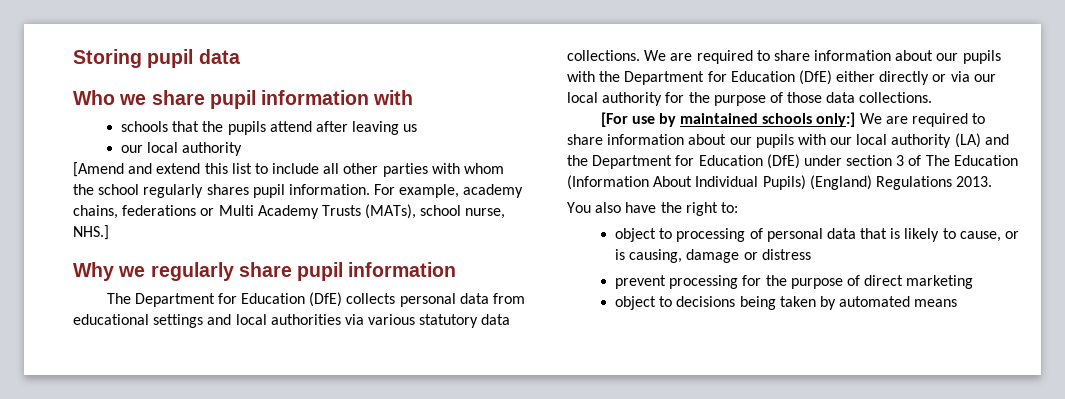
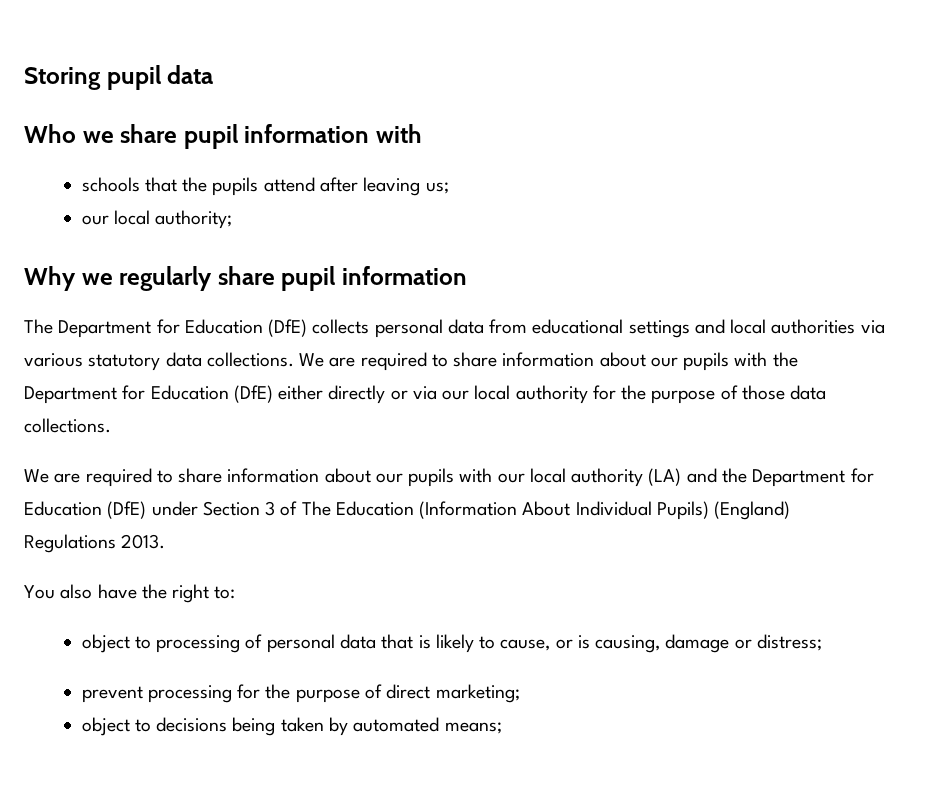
- schools that the pupils attend after leaving us
- our local authority
- [Amend and extend this list to include all other parties with whom the school regularly shares pupil information. For example, academy chains, federations or Multi Academy Trusts (MATs), school nurse, NHS.]
+ schools that the pupils attend after leaving us;
+ our local authority;
- [For use by maintained schools only:] We are required to share information about our pupils with our local authority (LA) and the Department for Education (DfE) under section 3 of The Education (Information About Individual Pupils) (England) Regulations 2013.
+ We are required to share information about our pupils with our local authority (LA) and the Department for Education (DfE) under Section 3 of The Education (Information About Individual Pupils) (England) Regulations 2013.
- object to processing of personal data that is likely to cause, or is causing, damage or distress
+ object to processing of personal data that is likely to cause, or is causing, damage or distress;
- prevent processing for the purpose of direct marketing
+ prevent processing for the purpose of direct marketing;
- object to decisions being taken by automated means
+ object to decisions being taken by automated means;

